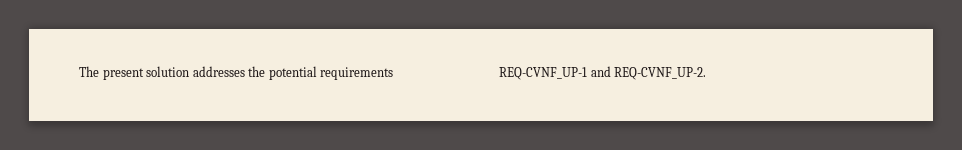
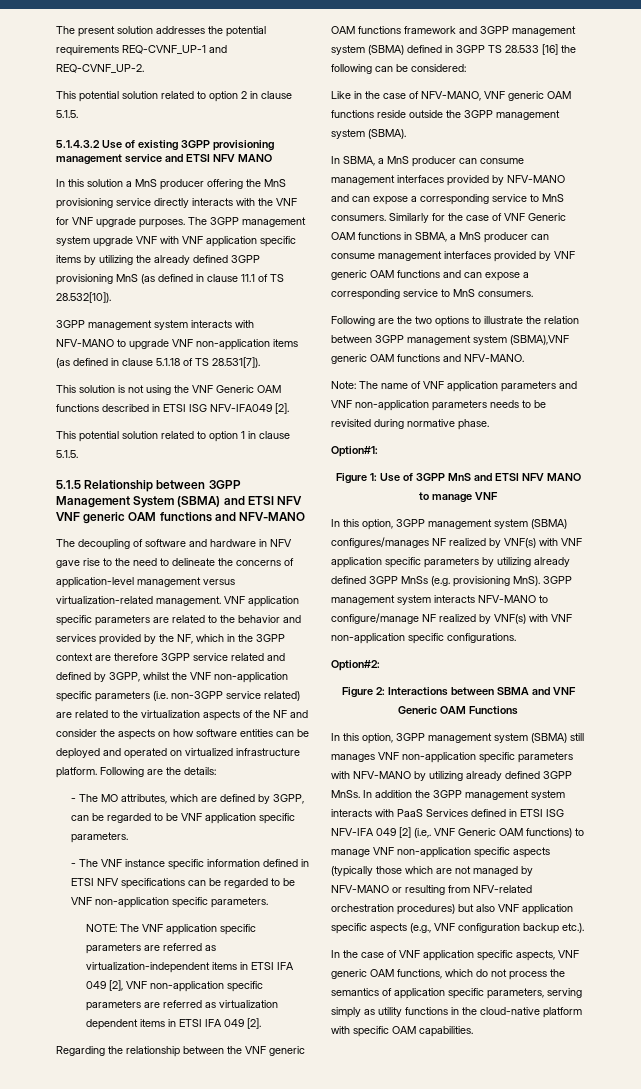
+ This potential solution related to option 2 in clause 5.1.5.
+ 5.1.4.3.2 Use of existing 3GPP provisioning management service and ETSI NFV MANO
+ In this solution a MnS producer offering the MnS provisioning service directly interacts with the VNF for VNF upgrade purposes. The 3GPP management system upgrade VNF with VNF application specific items by utilizing the already defined 3GPP provisioning MnS (as defined in clause 11.1 of TS 28.532[10]).
+ 3GPP management system interacts with NFV-MANO to upgrade VNF non-application items (as defined in clause 5.1.18 of TS 28.531[7]).
+ This solution is not using the VNF Generic OAM functions described in ETSI ISG NFV-IFA049 [2].
+ This potential solution related to option 1 in clause 5.1.5.
+ 5.1.5 Relationship between 3GPP Management System (SBMA) and ETSI NFV VNF generic OAM functions and NFV-MANO
+ The decoupling of software and hardware in NFV gave rise to the need to delineate the concerns of application-level management versus virtualization-related management. VNF application specific parameters are related to the behavior and services provided by the NF, which in the 3GPP context are therefore 3GPP service related and defined by 3GPP, whilst the VNF non-application specific parameters (i.e. non-3GPP service related) are related to the virtualization aspects of the NF and consider the aspects on how software entities can be deployed and operated on virtualized infrastructure platform. Following are the details:
+ - The MO attributes, which are defined by 3GPP, can be regarded to be VNF application specific parameters.
+ - The VNF instance specific information defined in ETSI NFV specifications can be regarded to be VNF non-application specific parameters.
+ NOTE: The VNF application specific parameters are referred as virtualization-independent items in ETSI IFA 049 [2], VNF non-application specific parameters are referred as virtualization dependent items in ETSI IFA 049 [2].
+ Regarding the relationship between the VNF generic OAM functions framework and 3GPP management system (SBMA) defined in 3GPP TS 28.533 [16] the following can be considered:
+ Like in the case of NFV-MANO, VNF generic OAM functions reside outside the 3GPP management system (SBMA).
+ In SBMA, a MnS producer can consume management interfaces provided by NFV-MANO and can expose a corresponding service to MnS consumers. Similarly for the case of VNF Generic OAM functions in SBMA, a MnS producer can consume management interfaces provided by VNF generic OAM functions and can expose a corresponding service to MnS consumers.
+ Following are the two options to illustrate the relation between 3GPP management system (SBMA),VNF generic OAM functions and NFV-MANO.
+ Note: The name of VNF application parameters and VNF non-application parameters needs to be revisited during normative phase.
+ Option#1:
+ Figure 1: Use of 3GPP MnS and ETSI NFV MANO to manage VNF
+ In this option, 3GPP management system (SBMA) configures/manages NF realized by VNF(s) with VNF application specific parameters by utilizing already defined 3GPP MnSs (e.g. provisioning MnS). 3GPP management system interacts NFV-MANO to configure/manage NF realized by VNF(s) with VNF non-application specific configurations.
+ Option#2:
+ Figure 2: Interactions between SBMA and VNF Generic OAM Functions
+ In this option, 3GPP management system (SBMA) still manages VNF non-application specific parameters with NFV-MANO by utilizing already defined 3GPP MnSs. In addition the 3GPP management system interacts with PaaS Services defined in ETSI ISG NFV-IFA 049 [2] (i.e,. VNF Generic OAM functions) to manage VNF non-application specific aspects (typically those which are not managed by NFV-MANO or resulting from NFV-related orchestration procedures) but also VNF application specific aspects (e.g., VNF configuration backup etc.).
+ In the case of VNF application specific aspects, VNF generic OAM functions, which do not process the semantics of application specific parameters, serving simply as utility functions in the cloud-native platform with specific OAM capabilities.

